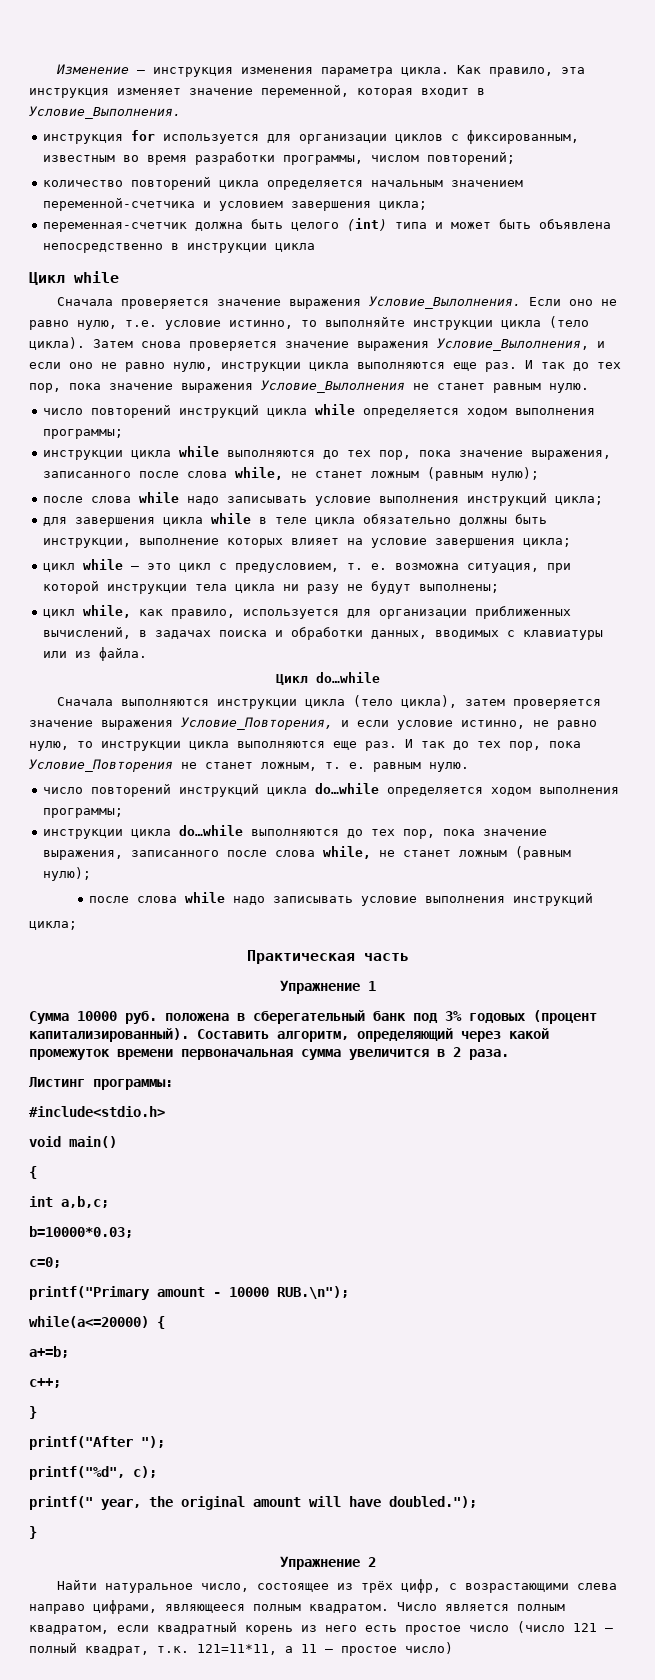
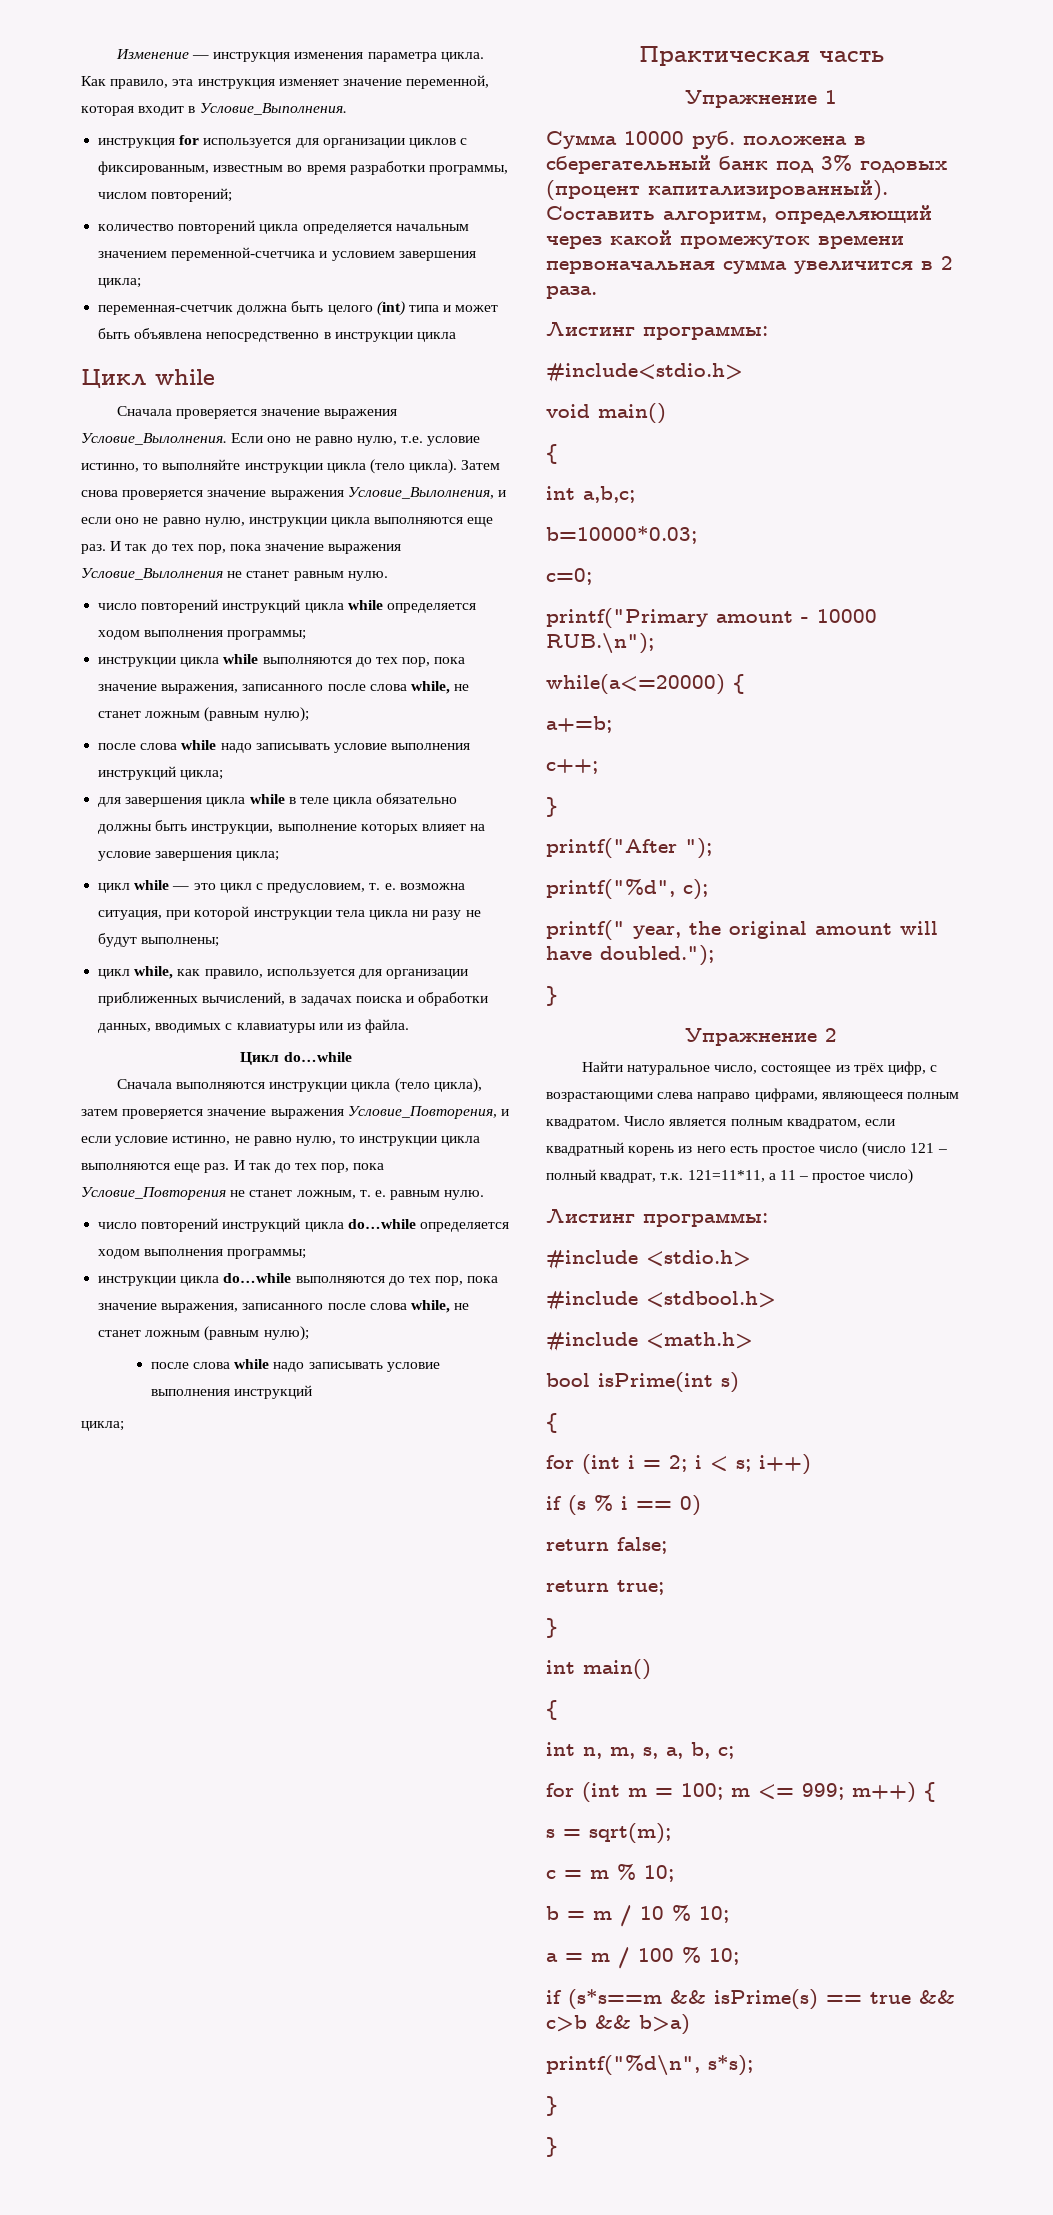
  Число является полным квадратом, если квадратный корень из него есть простое число (число 121 – полный квадрат, т.к. 121=11*11, а 11 – простое число)
+ Листинг программы:
+ #include <stdio.h>
+ #include <stdbool.h>
+ #include <math.h>
+ bool isPrime(int s)
+ {
+ for (int i = 2; i < s; i++)
+ if (s % i == 0)
+ return false;
+ return true;
+ }
+ int main()
+ {
+ int n, m, s, a, b, c;
+ for (int m = 100; m <= 999; m++) {
+ s = sqrt(m);
+ c = m % 10;
+ b = m / 10 % 10;
+ a = m / 100 % 10;
+ if (s*s==m && isPrime(s) == true && c>b && b>a)
+ printf("%d\n", s*s);
+ }
+ }

